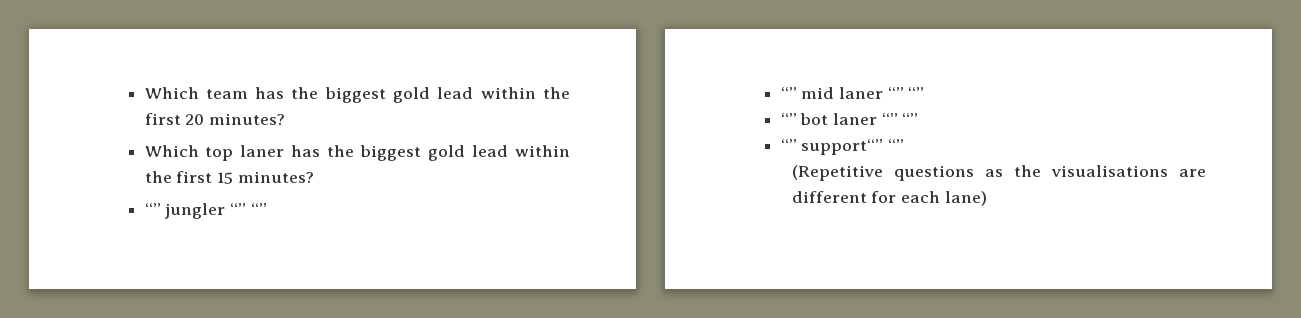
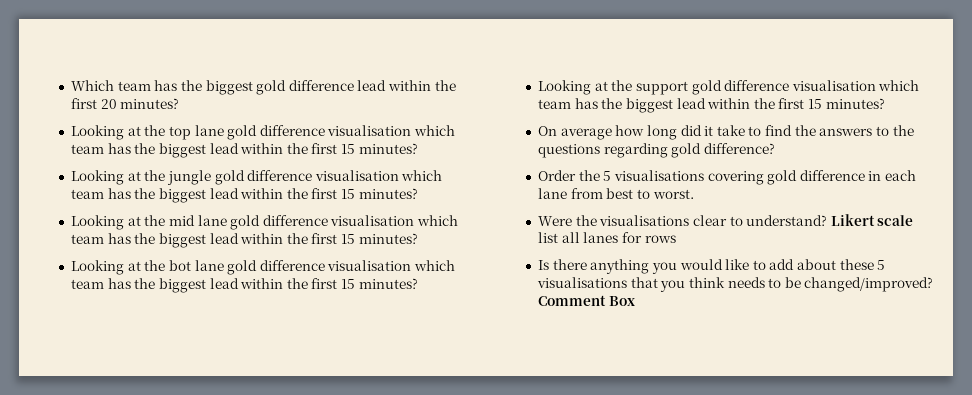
- Which team has the biggest gold lead within the first 20 minutes?
+ Which team has the biggest gold difference lead within the first 20 minutes?
- Which top laner has the biggest gold lead within the first 15 minutes?
- “” jungler “” “”
- “” mid laner “” “”
- “” bot laner “” “”
- “” support“” “”
- (Repetitive questions as the visualisations are different for each lane)
+ Looking at the top lane gold difference visualisation which team has the biggest lead within the first 15 minutes?
+ Looking at the jungle gold difference visualisation which team has the biggest lead within the first 15 minutes?
+ Looking at the mid lane gold difference visualisation which team has the biggest lead within the first 15 minutes?
+ Looking at the bot lane gold difference visualisation which team has the biggest lead within the first 15 minutes?
+ Looking at the support gold difference visualisation which team has the biggest lead within the first 15 minutes?
+ On average how long did it take to find the answers to the questions regarding gold difference?
+ Order the 5 visualisations covering gold difference in each lane from best to worst.
+ Were the visualisations clear to understand? Likert scale list all lanes for rows
+ Is there anything you would like to add about these 5 visualisations that you think needs to be changed/improved? Comment Box

